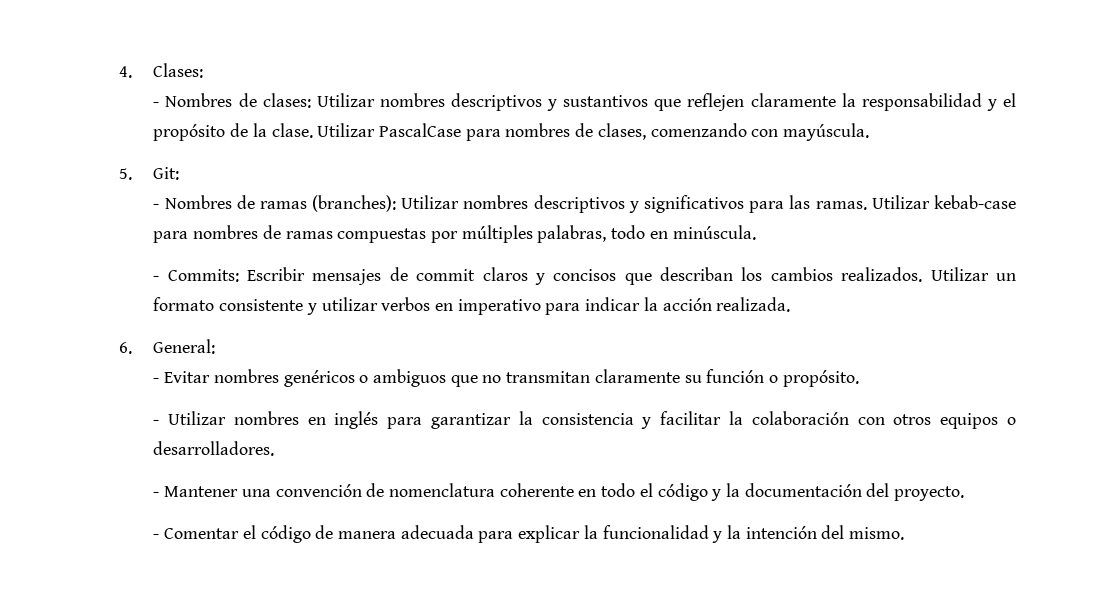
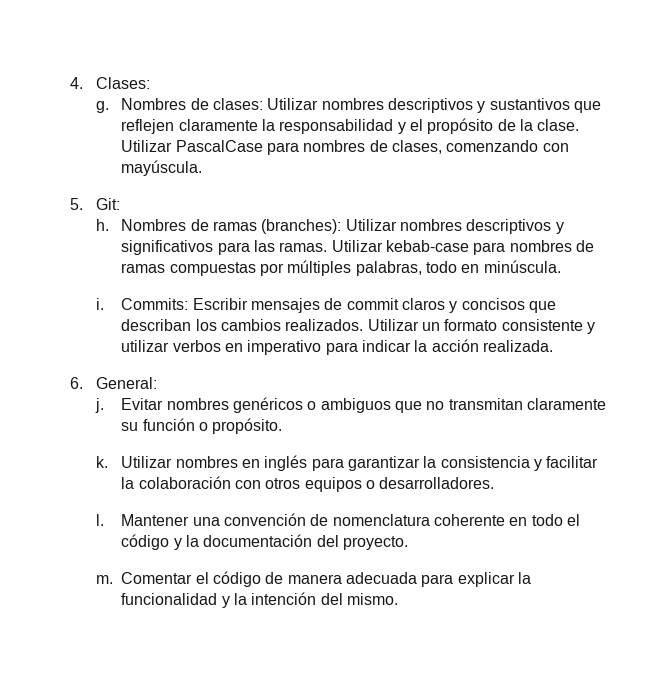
- - Nombres de clases: Utilizar nombres descriptivos y sustantivos que reflejen claramente la responsabilidad y el propósito de la clase.
+ g. Nombres de clases: Utilizar nombres descriptivos y sustantivos que reflejen claramente la responsabilidad y el propósito de la clase.
- - Nombres de ramas (branches): Utilizar nombres descriptivos y significativos para las ramas.
+ h. Nombres de ramas (branches): Utilizar nombres descriptivos y significativos para las ramas.
- - Commits: Escribir mensajes de commit claros y concisos que describan los cambios realizados.
+ i. Commits: Escribir mensajes de commit claros y concisos que describan los cambios realizados.
- - Evitar nombres genéricos o ambiguos que no transmitan claramente su función o propósito.
+ j. Evitar nombres genéricos o ambiguos que no transmitan claramente su función o propósito.
- - Utilizar nombres en inglés para garantizar la consistencia y facilitar la colaboración con otros equipos o desarrolladores.
+ k. Utilizar nombres en inglés para garantizar la consistencia y facilitar la colaboración con otros equipos o desarrolladores.
- - Mantener una convención de nomenclatura coherente en todo el código y la documentación del proyecto.
+ l. Mantener una convención de nomenclatura coherente en todo el código y la documentación del proyecto.
- - Comentar el código de manera adecuada para explicar la funcionalidad y la intención del mismo.
+ m. Comentar el código de manera adecuada para explicar la funcionalidad y la intención del mismo.

